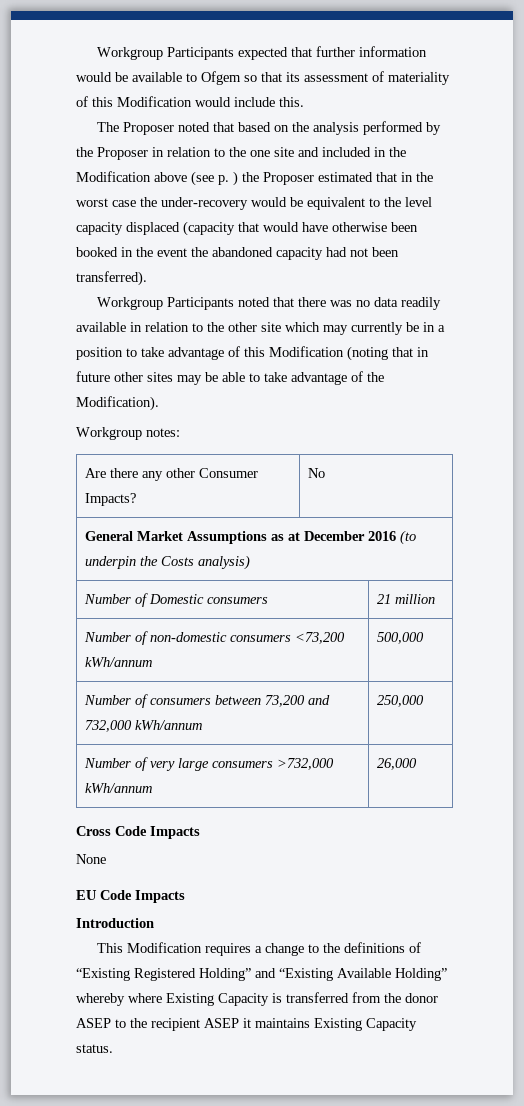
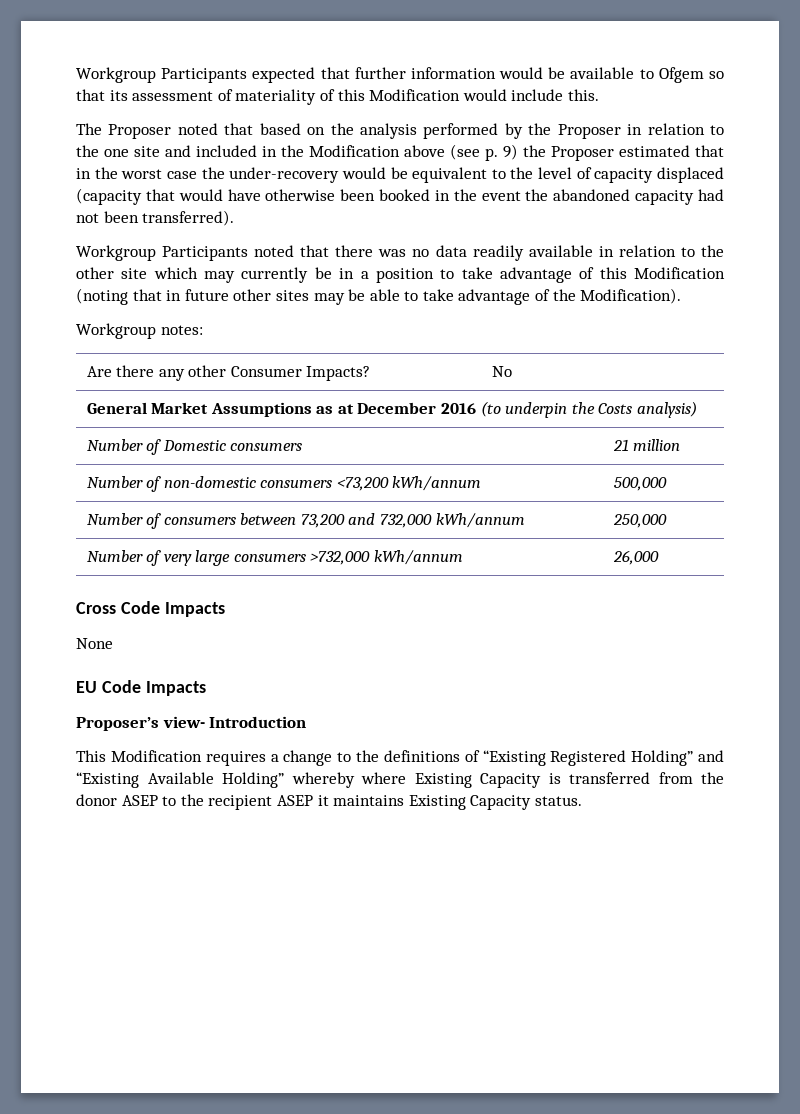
- The Proposer noted that based on the analysis performed by the Proposer in relation to the one site and included in the Modification above (see p. ) the Proposer estimated that in the worst case the under-recovery would be equivalent to the level capacity displaced (capacity that would have otherwise been booked in the event the abandoned capacity had not been transferred).
+ The Proposer noted that based on the analysis performed by the Proposer in relation to the one site and included in the Modification above (see p. 9) the Proposer estimated that in the worst case the under-recovery would be equivalent to the level of capacity displaced (capacity that would have otherwise been booked in the event the abandoned capacity had not been transferred).
- Introduction
+ Proposer’s view- Introduction

